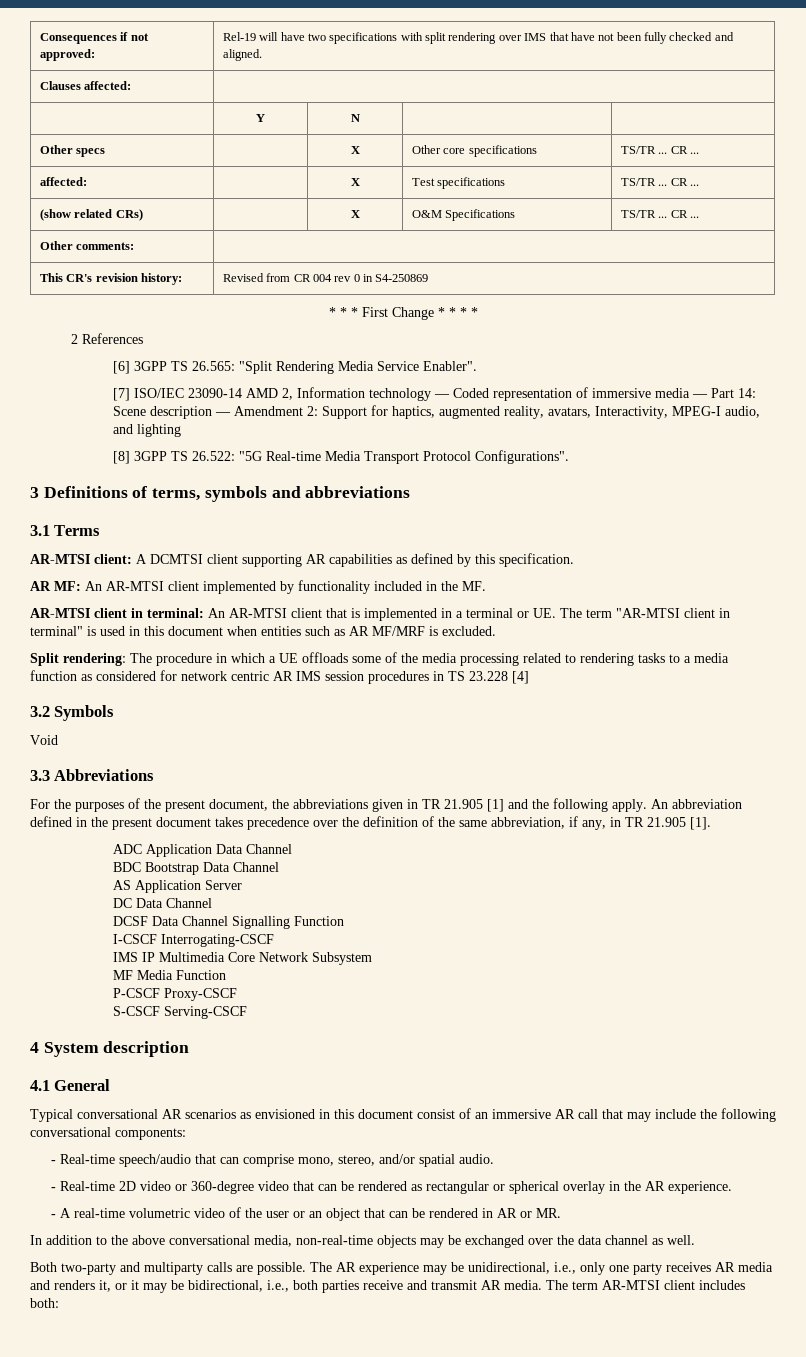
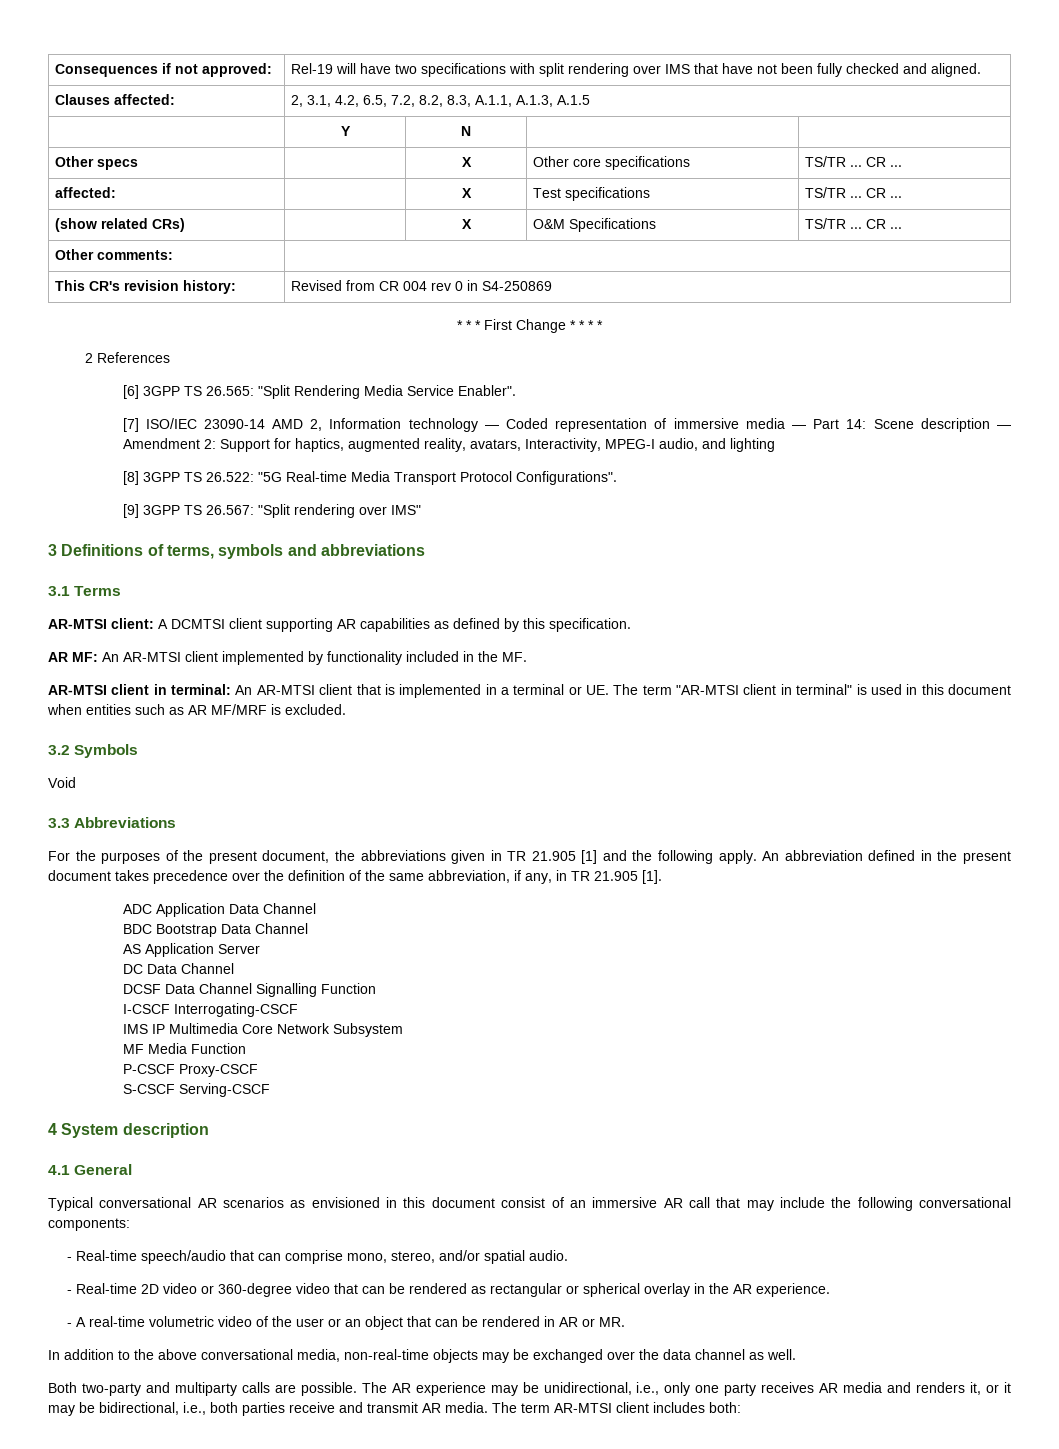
- Clauses affected: |
+ Clauses affected: | 2, 3.1, 4.2, 6.5, 7.2, 8.2, 8.3, A.1.1, A.1.3, A.1.5
+ [9] 3GPP TS 26.567: "Split rendering over IMS"
- Split rendering: The procedure in which a UE offloads some of the media processing related to rendering tasks to a media function as considered for network centric AR IMS session procedures in TS 23.228 [4]

